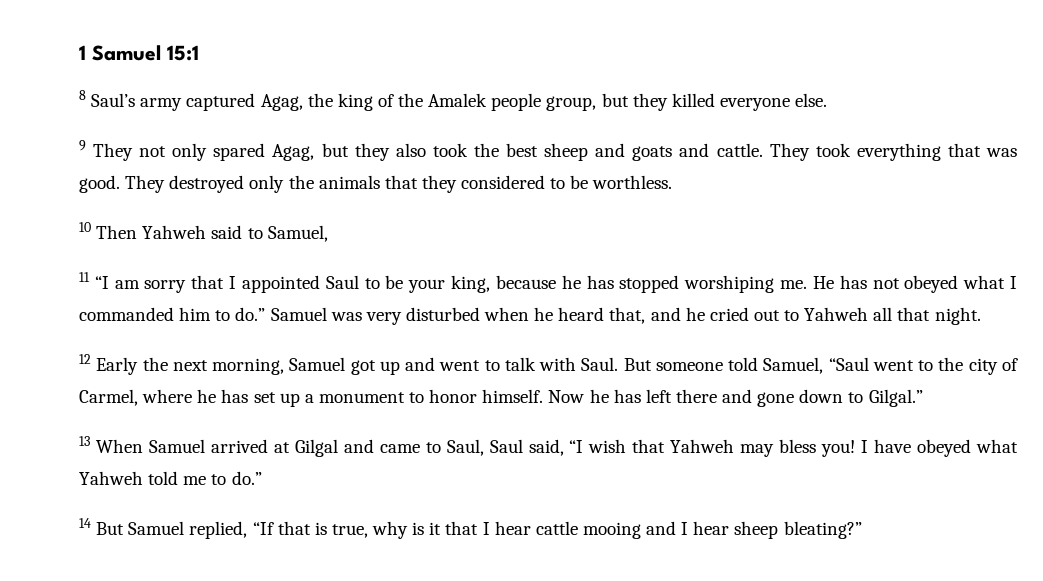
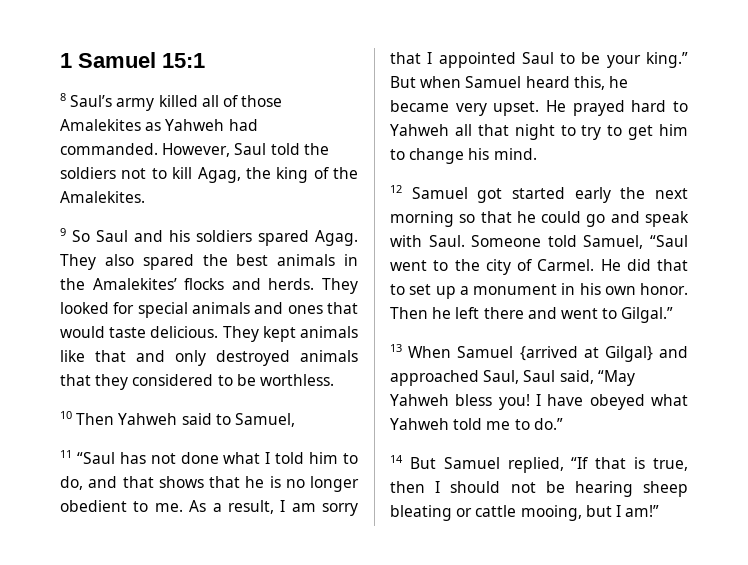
- 8 Saul’s army captured Agag, the king of the Amalek people group, but they killed everyone else.
- 9 They not only spared Agag, but they also took the best sheep and goats and cattle. They took everything that was good. They destroyed only the animals that they considered to be worthless.
+ 8 Saul’s army killed all of those Amalekites as Yahweh had commanded. However, Saul told the soldiers not to kill Agag, the king of the Amalekites.
+ 9 So Saul and his soldiers spared Agag. They also spared the best animals in the Amalekites’ flocks and herds. They looked for special animals and ones that would taste delicious. They kept animals like that and only destroyed animals that they considered to be worthless.
- 11 “I am sorry that I appointed Saul to be your king, because he has stopped worshiping me. He has not obeyed what I commanded him to do.” Samuel was very disturbed when he heard that, and he cried out to Yahweh all that night.
- 12 Early the next morning, Samuel got up and went to talk with Saul. But someone told Samuel, “Saul went to the city of Carmel, where he has set up a monument to honor himself. Now he has left there and gone down to Gilgal.”
+ 11 “Saul has not done what I told him to do, and that shows that he is no longer obedient to me. As a result, I am sorry that I appointed Saul to be your king.” But when Samuel heard this, he became very upset. He prayed hard to Yahweh all that night to try to get him to change his mind.
+ 12 Samuel got started early the next morning so that he could go and speak with Saul. Someone told Samuel, “Saul went to the city of Carmel. He did that to set up a monument in his own honor. Then he left there and went to Gilgal.”
- 13 When Samuel arrived at Gilgal and came to Saul, Saul said, “I wish that Yahweh may bless you!
+ 13 When Samuel {arrived at Gilgal} and approached Saul, Saul said, “May Yahweh bless you!
- 14 But Samuel replied, “If that is true, why is it that I hear cattle mooing and I hear sheep bleating?”
+ 14 But Samuel replied, “If that is true, then I should not be hearing sheep bleating or cattle mooing, but I am!”

